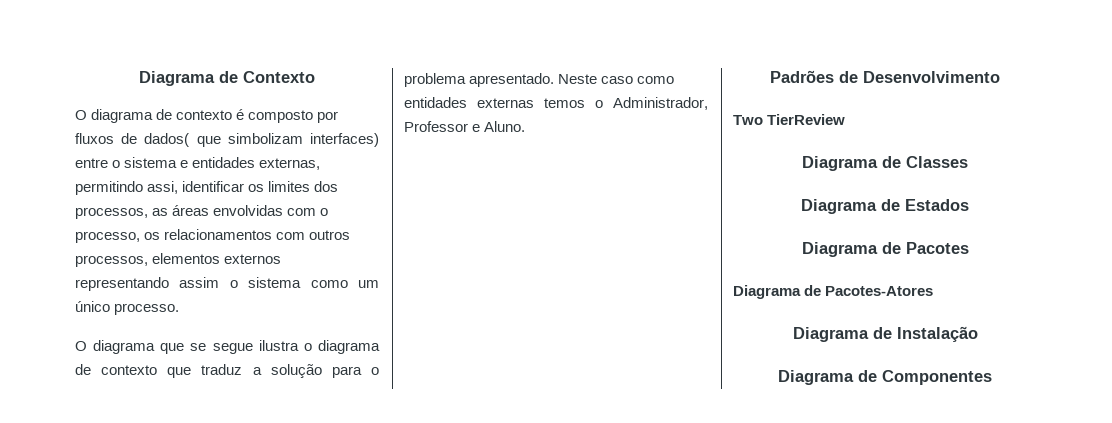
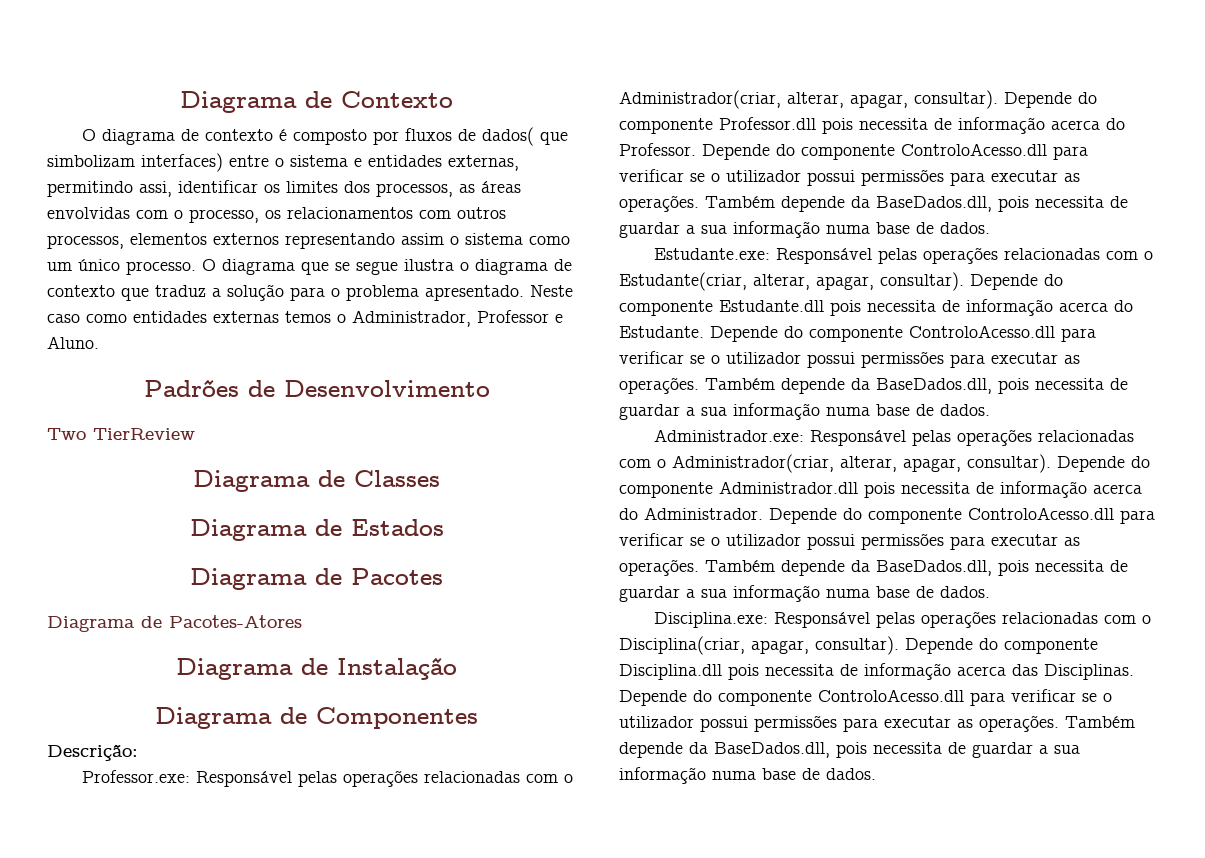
- O diagrama de contexto é composto por fluxos de dados( que simbolizam interfaces) entre o sistema e entidades externas, permitindo assi, identificar os limites dos processos, as áreas envolvidas com o processo, os relacionamentos com outros processos, elementos externos representando assim o sistema como um único processo.
- O diagrama que se segue ilustra o diagrama de contexto que traduz a solução para o problema apresentado.
+ O diagrama de contexto é composto por fluxos de dados( que simbolizam interfaces) entre o sistema e entidades externas, permitindo assi, identificar os limites dos processos, as áreas envolvidas com o processo, os relacionamentos com outros processos, elementos externos representando assim o sistema como um único processo. O diagrama que se segue ilustra o diagrama de contexto que traduz a solução para o problema apresentado.
+ Descrição:
+ Professor.exe: Responsável pelas operações relacionadas com o Administrador(criar, alterar, apagar, consultar). Depende do componente Professor.dll pois necessita de informação acerca do Professor. Depende do componente ControloAcesso.dll para verificar se o utilizador possui permissões para executar as operações. Também depende da BaseDados.dll, pois necessita de guardar a sua informação numa base de dados.
+ Estudante.exe: Responsável pelas operações relacionadas com o Estudante(criar, alterar, apagar, consultar). Depende do componente Estudante.dll pois necessita de informação acerca do Estudante. Depende do componente ControloAcesso.dll para verificar se o utilizador possui permissões para executar as operações. Também depende da BaseDados.dll, pois necessita de guardar a sua informação numa base de dados.
+ Administrador.exe: Responsável pelas operações relacionadas com o Administrador(criar, alterar, apagar, consultar). Depende do componente Administrador.dll pois necessita de informação acerca do Administrador. Depende do componente ControloAcesso.dll para verificar se o utilizador possui permissões para executar as operações. Também depende da BaseDados.dll, pois necessita de guardar a sua informação numa base de dados.
+ Disciplina.exe: Responsável pelas operações relacionadas com o Disciplina(criar, apagar, consultar). Depende do componente Disciplina.dll pois necessita de informação acerca das Disciplinas. Depende do componente ControloAcesso.dll para verificar se o utilizador possui permissões para executar as operações. Também depende da BaseDados.dll, pois necessita de guardar a sua informação numa base de dados.

